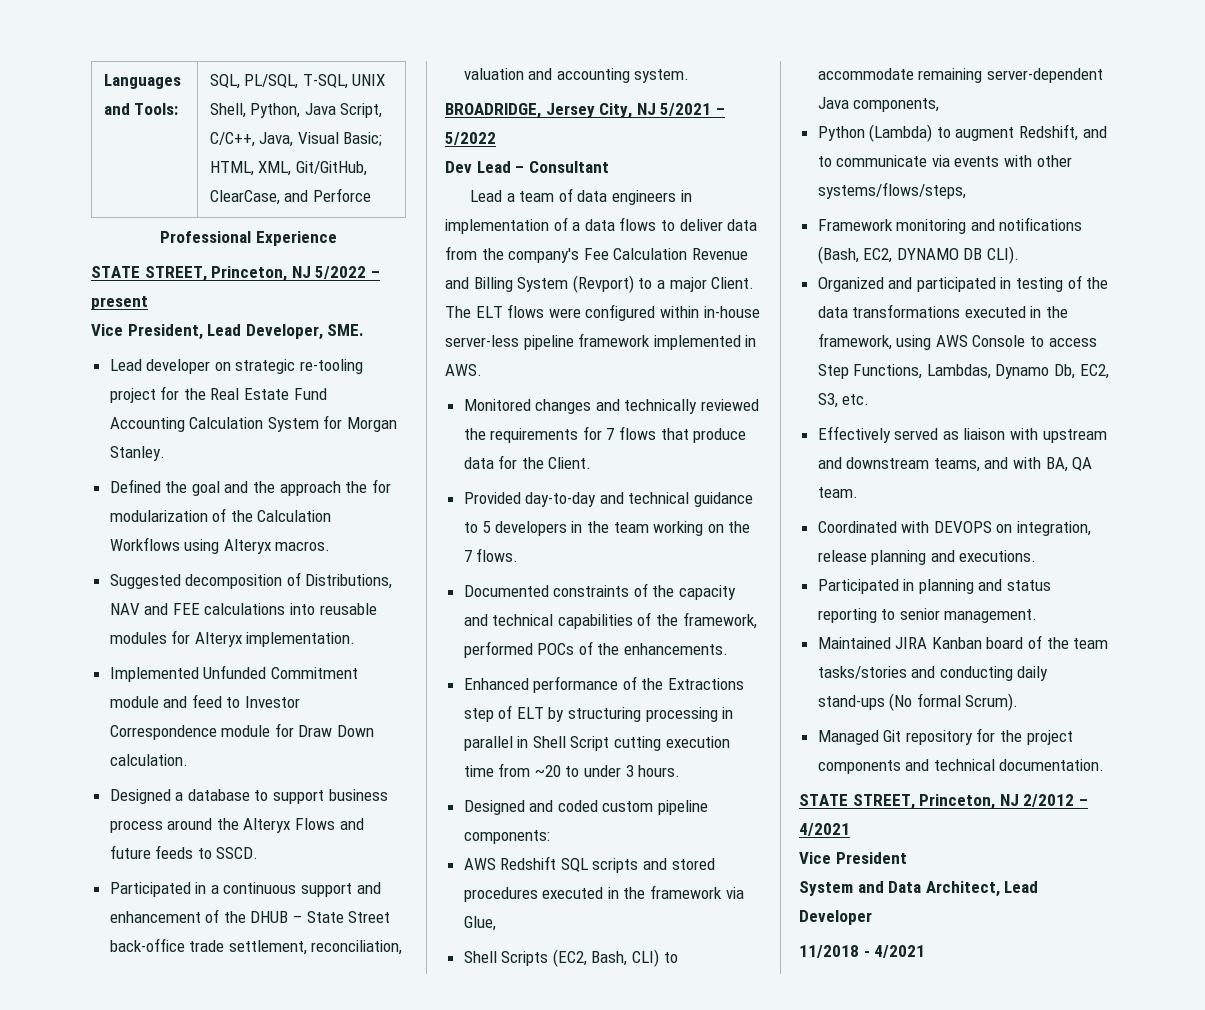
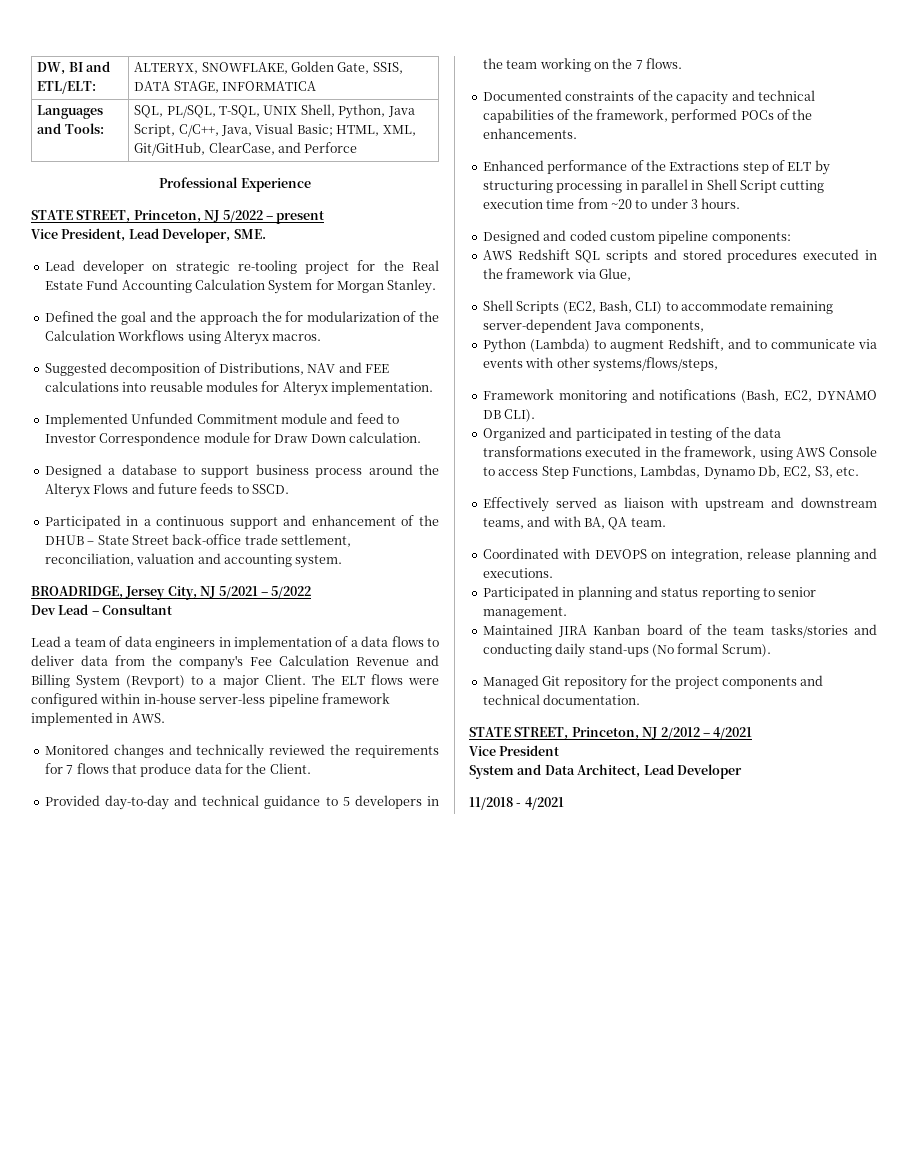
+ DW, BI and ETL/ELT: | ALTERYX, SNOWFLAKE, Golden Gate, SSIS, DATA STAGE, INFORMATICA

